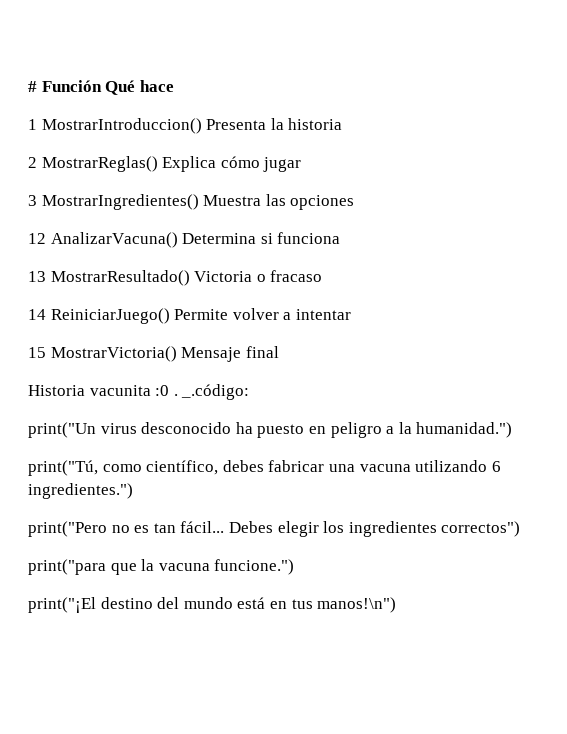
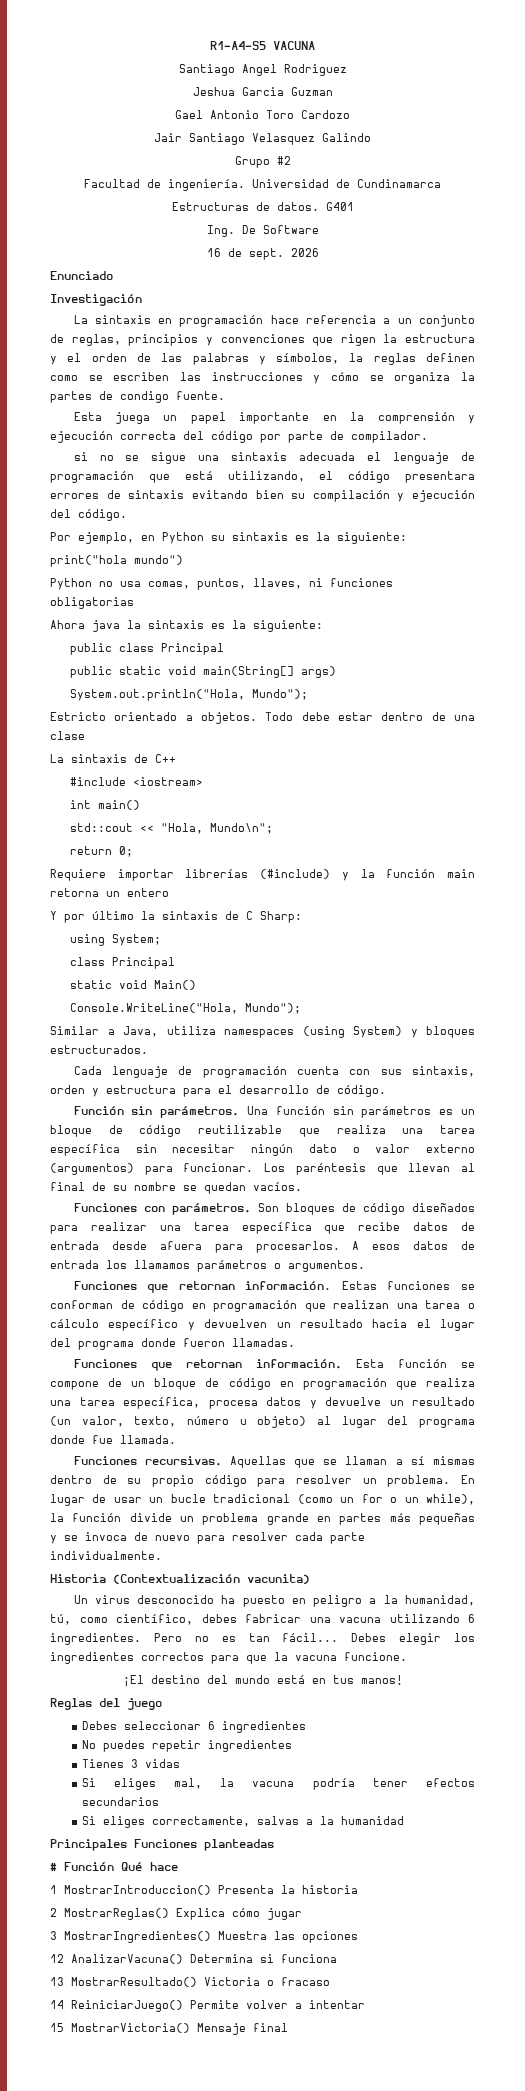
+ R1-A4-S5 VACUNA
+ Santiago Angel Rodriguez
+ Jeshua Garcia Guzman
+ Gael Antonio Toro Cardozo
+ Jair Santiago Velasquez Galindo
+ Grupo #2
+ Facultad de ingeniería. Universidad de Cundinamarca
+ Estructuras de datos. G401
+ Ing. De Software
+ 16 de sept. 2026
+ Enunciado
+ Investigación
+ La sintaxis en programación hace referencia a un conjunto de reglas, principios y convenciones que rigen la estructura y el orden de las palabras y símbolos, la reglas definen como se escriben las instrucciones y cómo se organiza la partes de condigo fuente.
+ Esta juega un papel importante en la comprensión y ejecución correcta del código por parte de compilador.
+ si no se sigue una sintaxis adecuada el lenguaje de programación que está utilizando, el código presentara errores de sintaxis evitando bien su compilación y ejecución del código.
+ Por ejemplo, en Python su sintaxis es la siguiente:
+ print("hola mundo")
+ Python no usa comas, puntos, llaves, ni funciones obligatorias
+ Ahora java la sintaxis es la siguiente:
+ public class Principal
+ public static void main(String[] args)
+ System.out.println("Hola, Mundo");
+ Estricto orientado a objetos. Todo debe estar dentro de una clase
+ La sintaxis de C++
+ #include <iostream>
+ int main()
+ std::cout << "Hola, Mundo\n";
+ return 0;
+ Requiere importar librerías (#include) y la función main retorna un entero
+ Y por último la sintaxis de C Sharp:
+ using System;
+ class Principal
+ static void Main()
+ Console.WriteLine("Hola, Mundo");
+ Similar a Java, utiliza namespaces (using System) y bloques estructurados.
+ Cada lenguaje de programación cuenta con sus sintaxis, orden y estructura para el desarrollo de código.
+ Función sin parámetros. Una función sin parámetros es un bloque de código reutilizable que realiza una tarea específica sin necesitar ningún dato o valor externo (argumentos) para funcionar. Los paréntesis que llevan al final de su nombre se quedan vacíos.
+ Funciones con parámetros. Son bloques de código diseñados para realizar una tarea específica que recibe datos de entrada desde afuera para procesarlos. A esos datos de entrada los llamamos parámetros o argumentos.
+ Funciones que retornan información. Estas funciones se conforman de código en programación que realizan una tarea o cálculo específico y devuelven un resultado hacia el lugar del programa donde fueron llamadas.
+ Funciones que retornan información. Esta función se compone de un bloque de código en programación que realiza una tarea específica, procesa datos y devuelve un resultado (un valor, texto, número u objeto) al lugar del programa donde fue llamada.
+ Funciones recursivas. Aquellas que se llaman a sí mismas dentro de su propio código para resolver un problema. En lugar de usar un bucle tradicional (como un for o un while), la función divide un problema grande en partes más pequeñas y se invoca de nuevo para resolver cada parte individualmente.
+ Historia (Contextualización vacunita)
+ Un virus desconocido ha puesto en peligro a la humanidad, tú, como científico, debes fabricar una vacuna utilizando 6 ingredientes. Pero no es tan fácil... Debes elegir los ingredientes correctos para que la vacuna funcione.
+ ¡El destino del mundo está en tus manos!
+ Reglas del juego
+ Debes seleccionar 6 ingredientes
+ No puedes repetir ingredientes
+ Tienes 3 vidas
+ Si eliges mal, la vacuna podría tener efectos secundarios
+ Si eliges correctamente, salvas a la humanidad
+ Principales Funciones planteadas
- Historia vacunita :0 . _.código:
- print("Un virus desconocido ha puesto en peligro a la humanidad.")
- print("Tú, como científico, debes fabricar una vacuna utilizando 6 ingredientes.")
- print("Pero no es tan fácil... Debes elegir los ingredientes correctos")
- print("para que la vacuna funcione.")
- print("¡El destino del mundo está en tus manos!\n")

